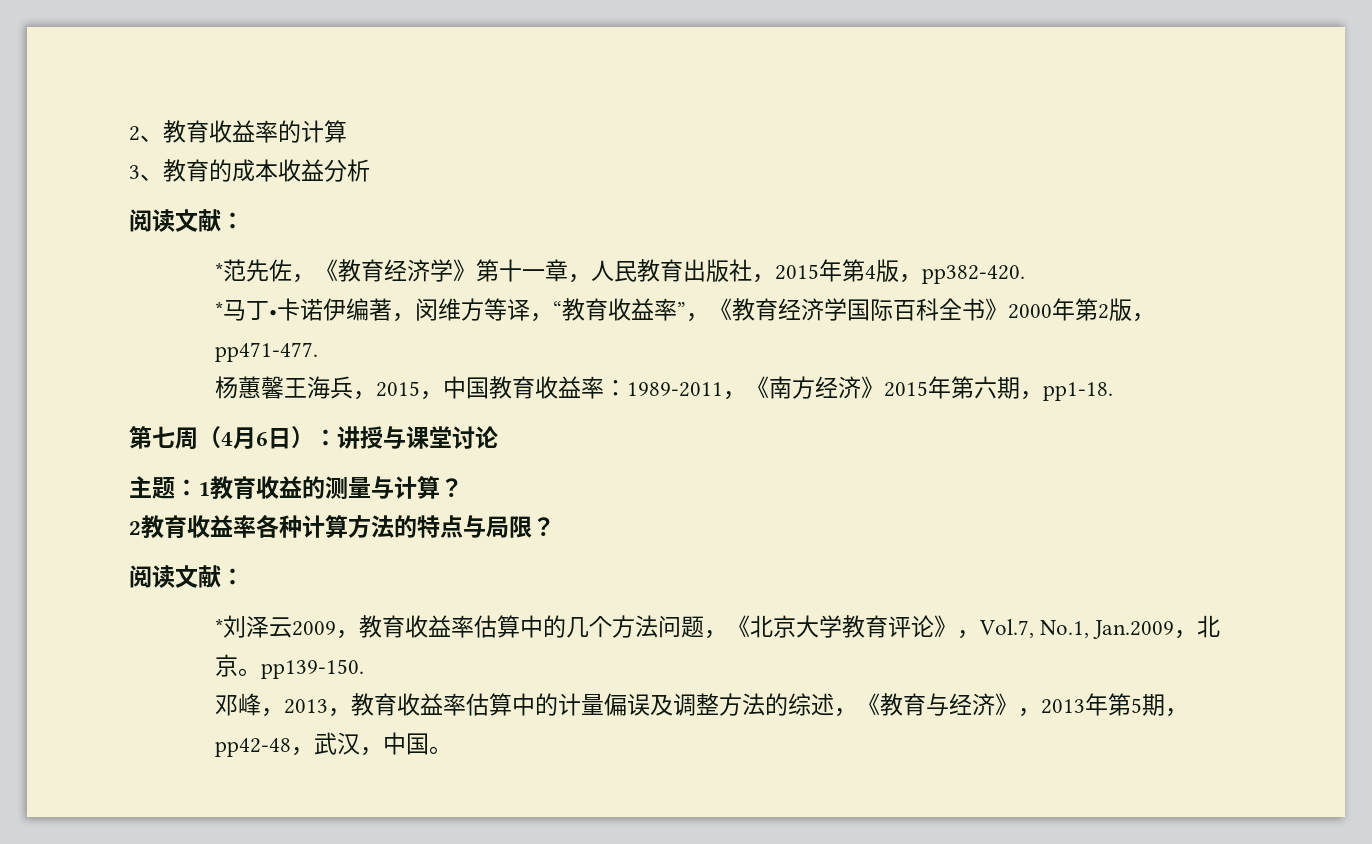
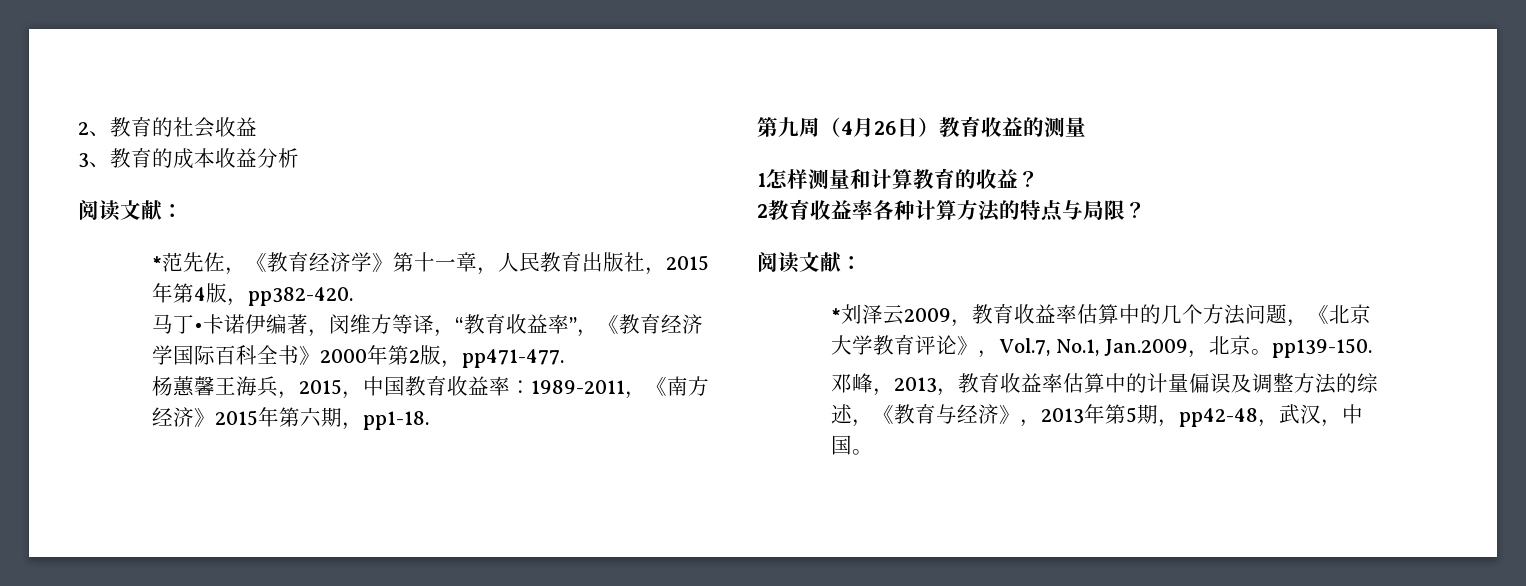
- 2、教育收益率的计算
+ 2、教育的社会收益
- *马丁•卡诺伊编著，闵维方等译，“教育收益率”，《教育经济学国际百科全书》2000年第2版，pp471-477.
+ 马丁•卡诺伊编著，闵维方等译，“教育收益率”，《教育经济学国际百科全书》2000年第2版，pp471-477.
- 第七周（4月6日）：讲授与课堂讨论
- 主题：1教育收益的测量与计算？
+ 第九周（4月26日）教育收益的测量
+ 1怎样测量和计算教育的收益？

